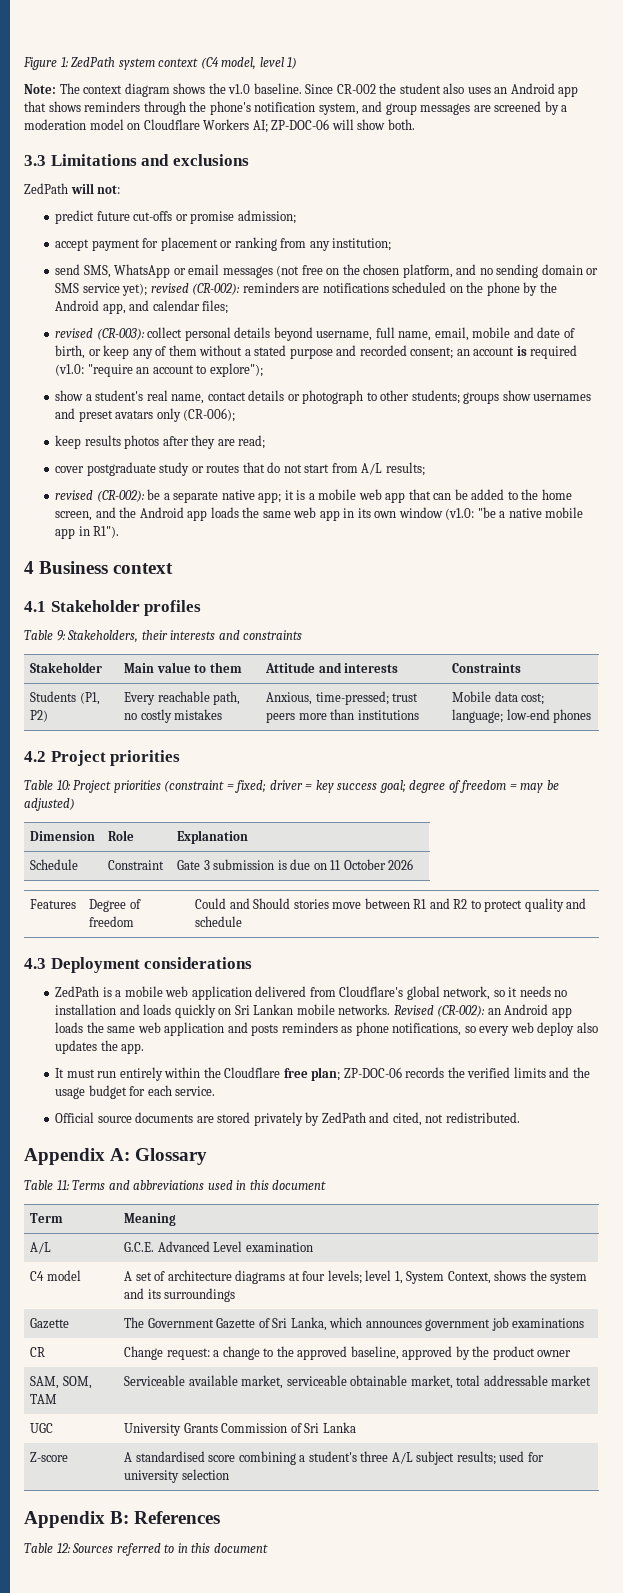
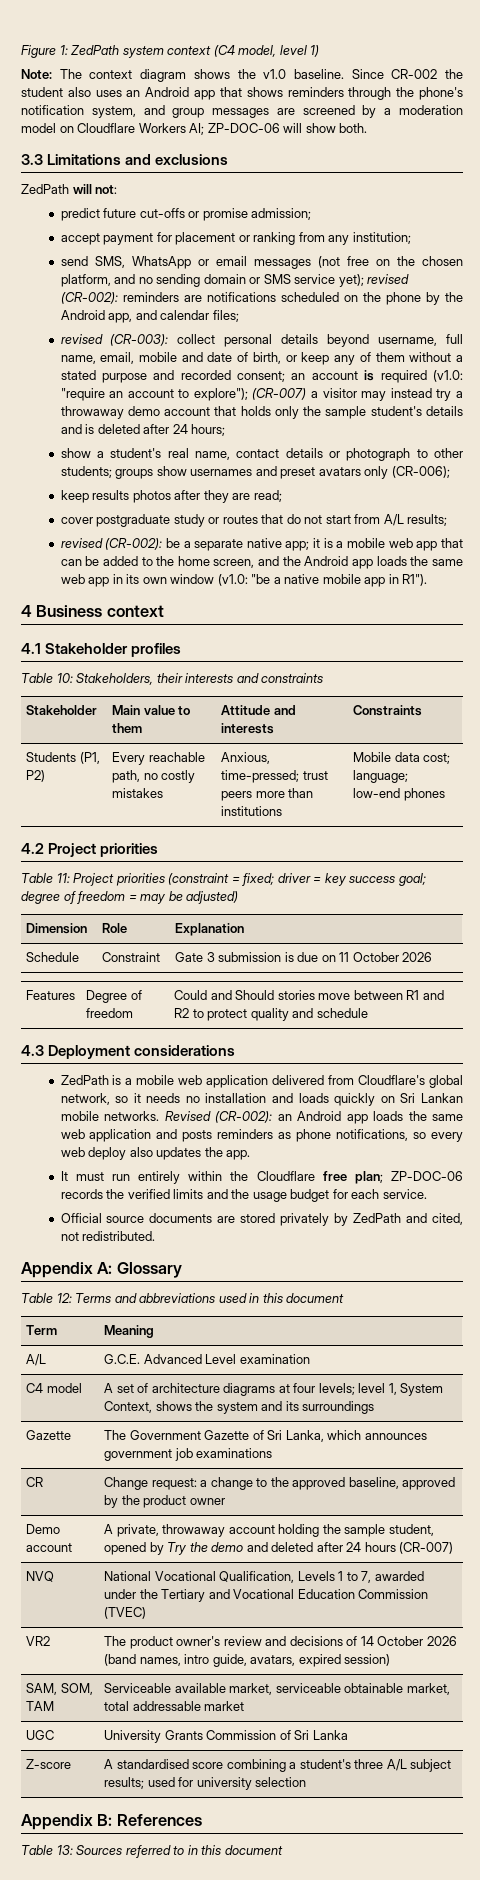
- revised (CR-003): collect personal details beyond username, full name, email, mobile and date of birth, or keep any of them without a stated purpose and recorded consent; an account is required (v1.0: "require an account to explore");
+ revised (CR-003): collect personal details beyond username, full name, email, mobile and date of birth, or keep any of them without a stated purpose and recorded consent; an account is required (v1.0: "require an account to explore"); (CR-007) a visitor may instead try a throwaway demo account that holds only the sample student's details and is deleted after 24 hours;
- Table 9: Stakeholders, their interests and constraints
+ Table 10: Stakeholders, their interests and constraints
- Table 10: Project priorities (constraint = fixed; driver = key success goal; degree of freedom = may be adjusted)
+ Table 11: Project priorities (constraint = fixed; driver = key success goal; degree of freedom = may be adjusted)
- Table 11: Terms and abbreviations used in this document
+ Table 12: Terms and abbreviations used in this document
+ Demo account | A private, throwaway account holding the sample student, opened by Try the demo and deleted after 24 hours (CR-007)
+ NVQ | National Vocational Qualification, Levels 1 to 7, awarded under the Tertiary and Vocational Education Commission (TVEC)
+ VR2 | The product owner's review and decisions of 14 October 2026 (band names, intro guide, avatars, expired session)
- Table 12: Sources referred to in this document
+ Table 13: Sources referred to in this document

